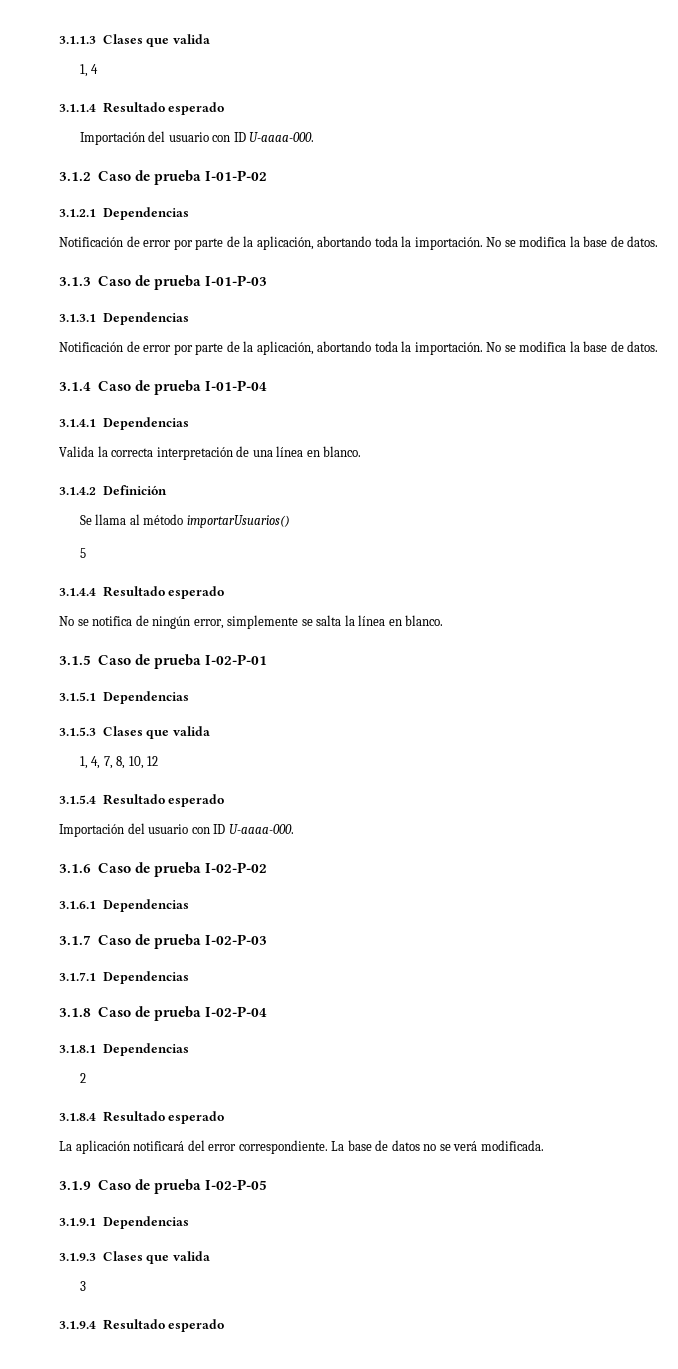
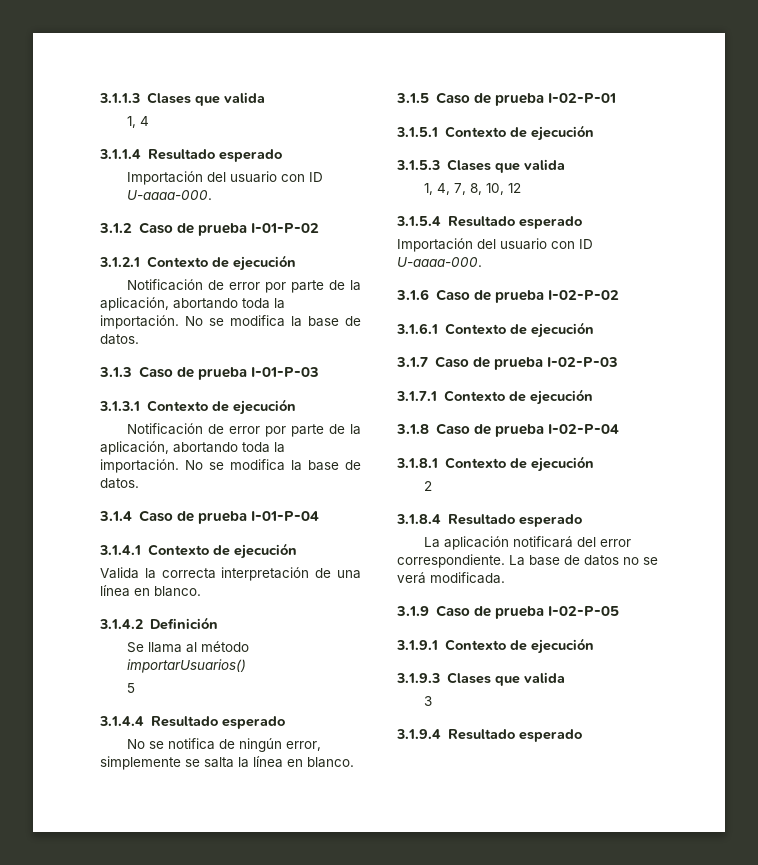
- 3.1.2.1 Dependencias
+ 3.1.2.1 Contexto de ejecución
- 3.1.3.1 Dependencias
+ 3.1.3.1 Contexto de ejecución
- 3.1.4.1 Dependencias
+ 3.1.4.1 Contexto de ejecución
- 3.1.5.1 Dependencias
+ 3.1.5.1 Contexto de ejecución
- 3.1.6.1 Dependencias
+ 3.1.6.1 Contexto de ejecución
- 3.1.7.1 Dependencias
+ 3.1.7.1 Contexto de ejecución
- 3.1.8.1 Dependencias
+ 3.1.8.1 Contexto de ejecución
- 3.1.9.1 Dependencias
+ 3.1.9.1 Contexto de ejecución

